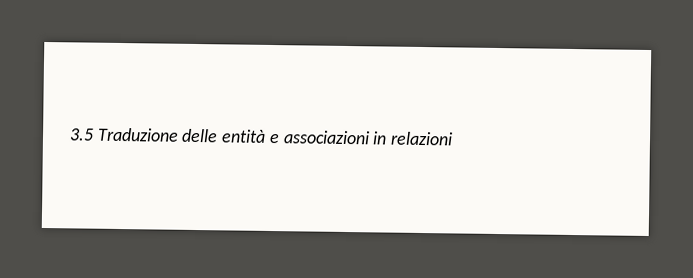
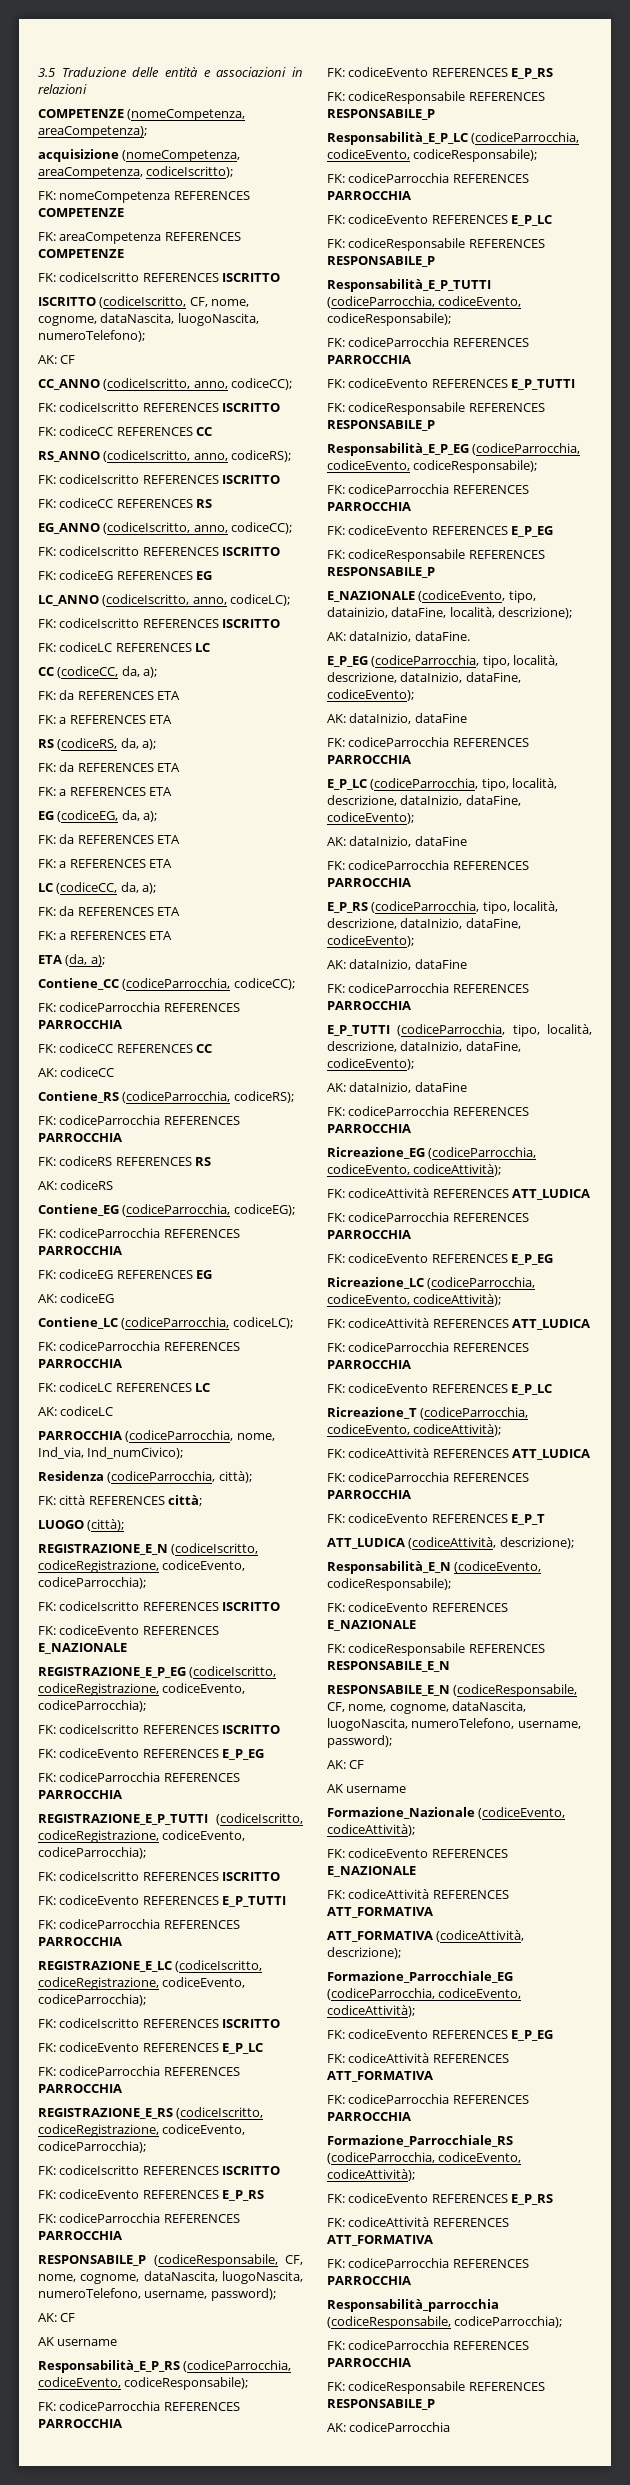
+ COMPETENZE (nomeCompetenza, areaCompetenza);
+ acquisizione (nomeCompetenza, areaCompetenza, codiceIscritto);
+ FK: nomeCompetenza REFERENCES COMPETENZE
+ FK: areaCompetenza REFERENCES COMPETENZE
+ FK: codiceIscritto REFERENCES ISCRITTO
+ ISCRITTO (codiceIscritto, CF, nome, cognome, dataNascita, luogoNascita, numeroTelefono);
+ AK: CF
+ CC_ANNO (codiceIscritto, anno, codiceCC);
+ FK: codiceIscritto REFERENCES ISCRITTO
+ FK: codiceCC REFERENCES CC
+ RS_ANNO (codiceIscritto, anno, codiceRS);
+ FK: codiceIscritto REFERENCES ISCRITTO
+ FK: codiceCC REFERENCES RS
+ EG_ANNO (codiceIscritto, anno, codiceCC);
+ FK: codiceIscritto REFERENCES ISCRITTO
+ FK: codiceEG REFERENCES EG
+ LC_ANNO (codiceIscritto, anno, codiceLC);
+ FK: codiceIscritto REFERENCES ISCRITTO
+ FK: codiceLC REFERENCES LC
+ CC (codiceCC, da, a);
+ FK: da REFERENCES ETA
+ FK: a REFERENCES ETA
+ RS (codiceRS, da, a);
+ FK: da REFERENCES ETA
+ FK: a REFERENCES ETA
+ EG (codiceEG, da, a);
+ FK: da REFERENCES ETA
+ FK: a REFERENCES ETA
+ LC (codiceCC, da, a);
+ FK: da REFERENCES ETA
+ FK: a REFERENCES ETA
+ ETA (da, a);
+ Contiene_CC (codiceParrocchia, codiceCC);
+ FK: codiceParrocchia REFERENCES PARROCCHIA
+ FK: codiceCC REFERENCES CC
+ AK: codiceCC
+ Contiene_RS (codiceParrocchia, codiceRS);
+ FK: codiceParrocchia REFERENCES PARROCCHIA
+ FK: codiceRS REFERENCES RS
+ AK: codiceRS
+ Contiene_EG (codiceParrocchia, codiceEG);
+ FK: codiceParrocchia REFERENCES PARROCCHIA
+ FK: codiceEG REFERENCES EG
+ AK: codiceEG
+ Contiene_LC (codiceParrocchia, codiceLC);
+ FK: codiceParrocchia REFERENCES PARROCCHIA
+ FK: codiceLC REFERENCES LC
+ AK: codiceLC
+ PARROCCHIA (codiceParrocchia, nome, Ind_via, Ind_numCivico);
+ Residenza (codiceParrocchia, città);
+ FK: città REFERENCES città;
+ LUOGO (città);
+ REGISTRAZIONE_E_N (codiceIscritto, codiceRegistrazione, codiceEvento, codiceParrocchia);
+ FK: codiceIscritto REFERENCES ISCRITTO
+ FK: codiceEvento REFERENCES E_NAZIONALE
+ REGISTRAZIONE_E_P_EG (codiceIscritto, codiceRegistrazione, codiceEvento, codiceParrocchia);
+ FK: codiceIscritto REFERENCES ISCRITTO
+ FK: codiceEvento REFERENCES E_P_EG
+ FK: codiceParrocchia REFERENCES PARROCCHIA
+ REGISTRAZIONE_E_P_TUTTI (codiceIscritto, codiceRegistrazione, codiceEvento, codiceParrocchia);
+ FK: codiceIscritto REFERENCES ISCRITTO
+ FK: codiceEvento REFERENCES E_P_TUTTI
+ FK: codiceParrocchia REFERENCES PARROCCHIA
+ REGISTRAZIONE_E_LC (codiceIscritto, codiceRegistrazione, codiceEvento, codiceParrocchia);
+ FK: codiceIscritto REFERENCES ISCRITTO
+ FK: codiceEvento REFERENCES E_P_LC
+ FK: codiceParrocchia REFERENCES PARROCCHIA
+ REGISTRAZIONE_E_RS (codiceIscritto, codiceRegistrazione, codiceEvento, codiceParrocchia);
+ FK: codiceIscritto REFERENCES ISCRITTO
+ FK: codiceEvento REFERENCES E_P_RS
+ FK: codiceParrocchia REFERENCES PARROCCHIA
+ RESPONSABILE_P (codiceResponsabile, CF, nome, cognome, dataNascita, luogoNascita, numeroTelefono, username, password);
+ AK: CF
+ AK username
+ Responsabilità_E_P_RS (codiceParrocchia, codiceEvento, codiceResponsabile);
+ FK: codiceParrocchia REFERENCES PARROCCHIA
+ FK: codiceEvento REFERENCES E_P_RS
+ FK: codiceResponsabile REFERENCES RESPONSABILE_P
+ Responsabilità_E_P_LC (codiceParrocchia, codiceEvento, codiceResponsabile);
+ FK: codiceParrocchia REFERENCES PARROCCHIA
+ FK: codiceEvento REFERENCES E_P_LC
+ FK: codiceResponsabile REFERENCES RESPONSABILE_P
+ Responsabilità_E_P_TUTTI (codiceParrocchia, codiceEvento, codiceResponsabile);
+ FK: codiceParrocchia REFERENCES PARROCCHIA
+ FK: codiceEvento REFERENCES E_P_TUTTI
+ FK: codiceResponsabile REFERENCES RESPONSABILE_P
+ Responsabilità_E_P_EG (codiceParrocchia, codiceEvento, codiceResponsabile);
+ FK: codiceParrocchia REFERENCES PARROCCHIA
+ FK: codiceEvento REFERENCES E_P_EG
+ FK: codiceResponsabile REFERENCES RESPONSABILE_P
+ E_NAZIONALE (codiceEvento, tipo, datainizio, dataFine, località, descrizione);
+ AK: dataInizio, dataFine.
+ E_P_EG (codiceParrocchia, tipo, località, descrizione, dataInizio, dataFine, codiceEvento);
+ AK: dataInizio, dataFine
+ FK: codiceParrocchia REFERENCES PARROCCHIA
+ E_P_LC (codiceParrocchia, tipo, località, descrizione, dataInizio, dataFine, codiceEvento);
+ AK: dataInizio, dataFine
+ FK: codiceParrocchia REFERENCES PARROCCHIA
+ E_P_RS (codiceParrocchia, tipo, località, descrizione, dataInizio, dataFine, codiceEvento);
+ AK: dataInizio, dataFine
+ FK: codiceParrocchia REFERENCES PARROCCHIA
+ E_P_TUTTI (codiceParrocchia, tipo, località, descrizione, dataInizio, dataFine, codiceEvento);
+ AK: dataInizio, dataFine
+ FK: codiceParrocchia REFERENCES PARROCCHIA
+ Ricreazione_EG (codiceParrocchia, codiceEvento, codiceAttività);
+ FK: codiceAttività REFERENCES ATT_LUDICA
+ FK: codiceParrocchia REFERENCES PARROCCHIA
+ FK: codiceEvento REFERENCES E_P_EG
+ Ricreazione_LC (codiceParrocchia, codiceEvento, codiceAttività);
+ FK: codiceAttività REFERENCES ATT_LUDICA
+ FK: codiceParrocchia REFERENCES PARROCCHIA
+ FK: codiceEvento REFERENCES E_P_LC
+ Ricreazione_T (codiceParrocchia, codiceEvento, codiceAttività);
+ FK: codiceAttività REFERENCES ATT_LUDICA
+ FK: codiceParrocchia REFERENCES PARROCCHIA
+ FK: codiceEvento REFERENCES E_P_T
+ ATT_LUDICA (codiceAttività, descrizione);
+ Responsabilità_E_N (codiceEvento, codiceResponsabile);
+ FK: codiceEvento REFERENCES E_NAZIONALE
+ FK: codiceResponsabile REFERENCES RESPONSABILE_E_N
+ RESPONSABILE_E_N (codiceResponsabile, CF, nome, cognome, dataNascita, luogoNascita, numeroTelefono, username, password);
+ AK: CF
+ AK username
+ Formazione_Nazionale (codiceEvento, codiceAttività);
+ FK: codiceEvento REFERENCES E_NAZIONALE
+ FK: codiceAttività REFERENCES ATT_FORMATIVA
+ ATT_FORMATIVA (codiceAttività, descrizione);
+ Formazione_Parrocchiale_EG (codiceParrocchia, codiceEvento, codiceAttività);
+ FK: codiceEvento REFERENCES E_P_EG
+ FK: codiceAttività REFERENCES ATT_FORMATIVA
+ FK: codiceParrocchia REFERENCES PARROCCHIA
+ Formazione_Parrocchiale_RS (codiceParrocchia, codiceEvento, codiceAttività);
+ FK: codiceEvento REFERENCES E_P_RS
+ FK: codiceAttività REFERENCES ATT_FORMATIVA
+ FK: codiceParrocchia REFERENCES PARROCCHIA
+ Responsabilità_parrocchia (codiceResponsabile, codiceParrocchia);
+ FK: codiceParrocchia REFERENCES PARROCCHIA
+ FK: codiceResponsabile REFERENCES RESPONSABILE_P
+ AK: codiceParrocchia

